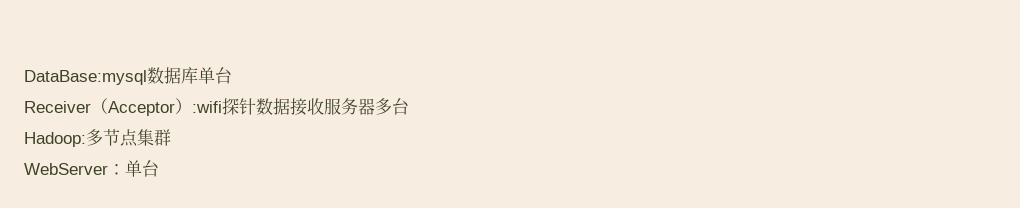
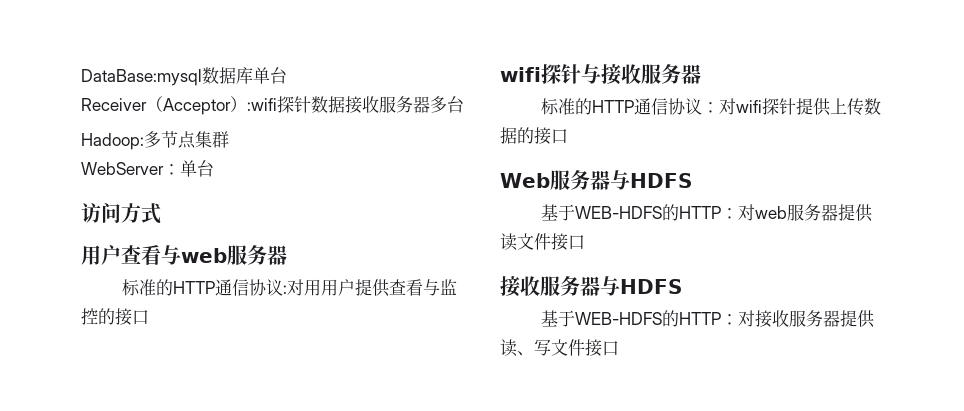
+ 访问方式
+ 用户查看与web服务器
+ 标准的HTTP通信协议:对用用户提供查看与监控的接口
+ wifi探针与接收服务器
+ 标准的HTTP通信协议：对wifi探针提供上传数据的接口
+ Web服务器与HDFS
+ 基于WEB-HDFS的HTTP：对web服务器提供读文件接口
+ 接收服务器与HDFS
+ 基于WEB-HDFS的HTTP：对接收服务器提供读、写文件接口

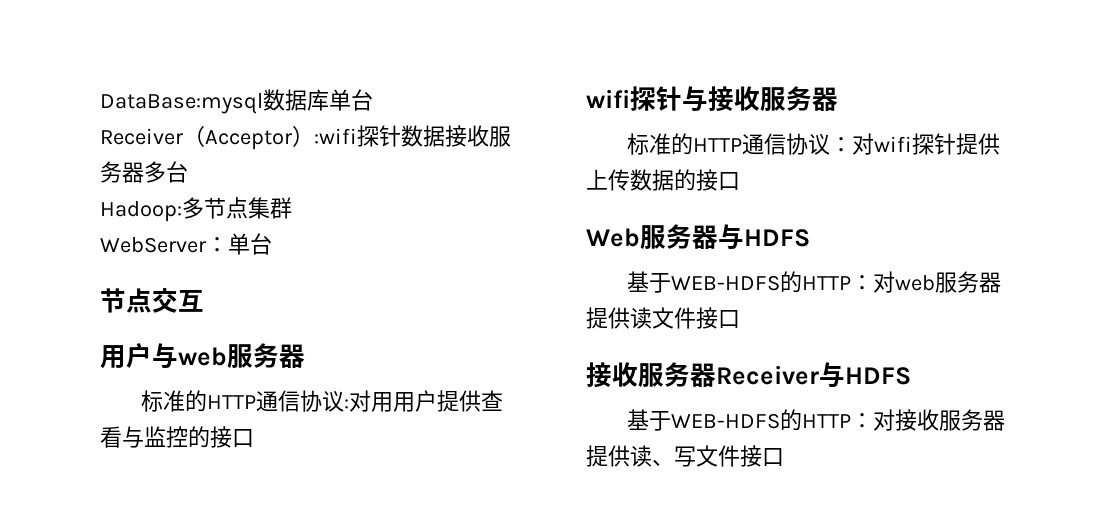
- 访问方式
- 用户查看与web服务器
+ 节点交互
+ 用户与web服务器
- 接收服务器与HDFS
+ 接收服务器Receiver与HDFS

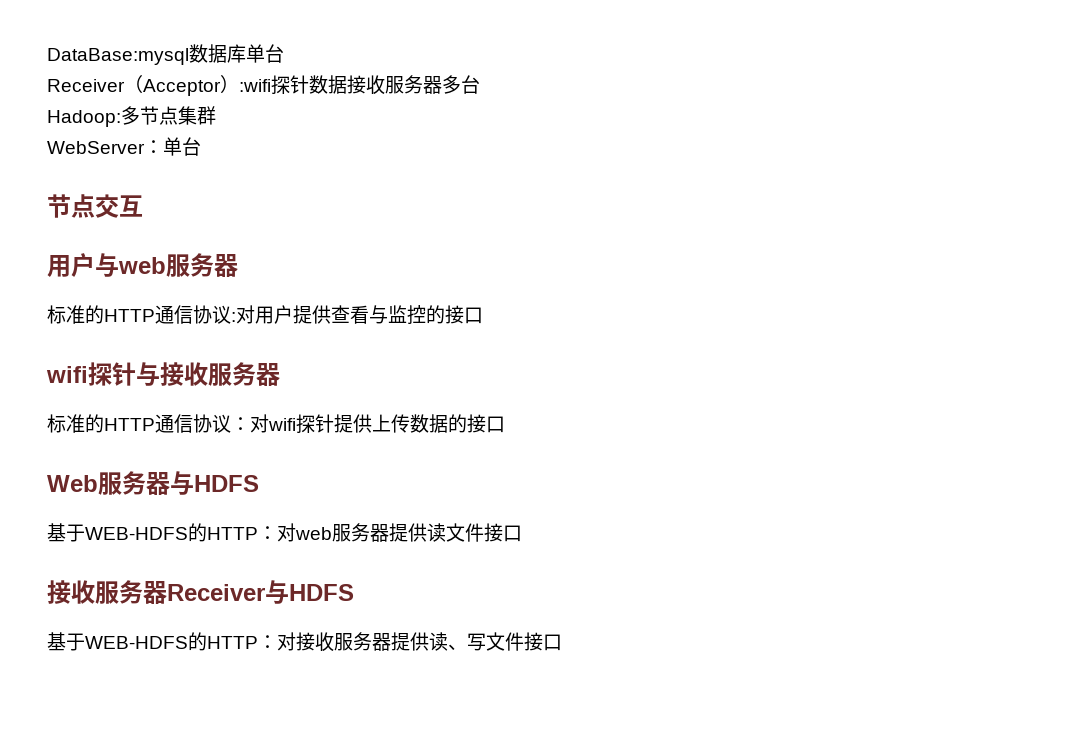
- 标准的HTTP通信协议:对用用户提供查看与监控的接口
+ 标准的HTTP通信协议:对用户提供查看与监控的接口

